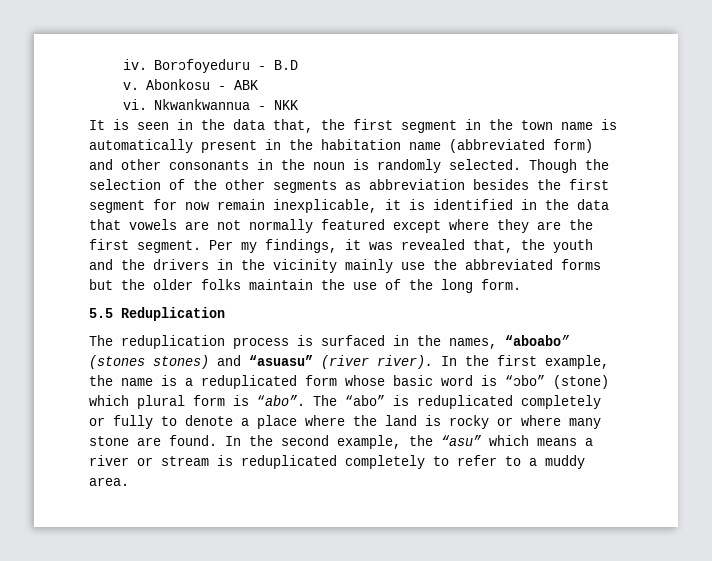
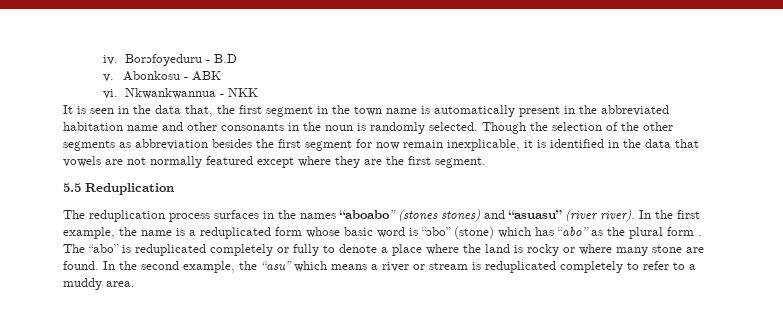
- It is seen in the data that, the first segment in the town name is automatically present in the habitation name (abbreviated form) and other consonants in the noun is randomly selected.
+ It is seen in the data that, the first segment in the town name is automatically present in the abbreviated habitation name and other consonants in the noun is randomly selected.
- Per my findings, it was revealed that, the youth and the drivers in the vicinity mainly use the abbreviated forms but the older folks maintain the use of the long form.
- The reduplication process is surfaced in the names, “aboabo” (stones stones) and “asuasu” (river river).
+ The reduplication process surfaces in the names “aboabo” (stones stones) and “asuasu” (river river).
- In the first example, the name is a reduplicated form whose basic word is “ɔbo” (stone) which plural form is “abo”.
+ In the first example, the name is a reduplicated form whose basic word is “ɔbo” (stone) which has “abo” as the plural form .

